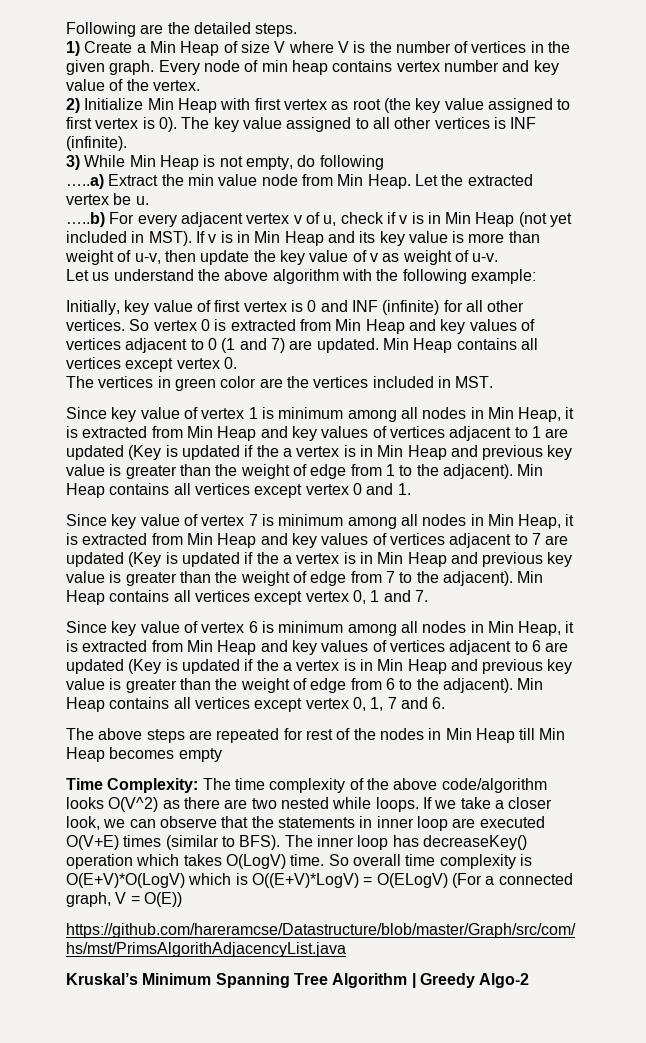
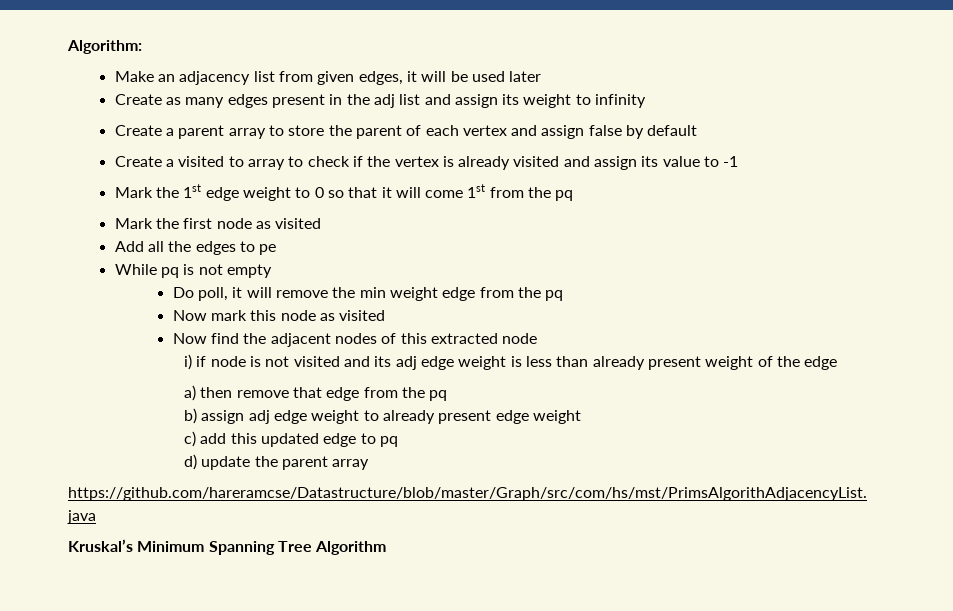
- Following are the detailed steps.
- 1) Create a Min Heap of size V where V is the number of vertices in the given graph. Every node of min heap contains vertex number and key value of the vertex.
- 2) Initialize Min Heap with first vertex as root (the key value assigned to first vertex is 0). The key value assigned to all other vertices is INF (infinite).
- 3) While Min Heap is not empty, do following
- …..a) Extract the min value node from Min Heap. Let the extracted vertex be u.
- …..b) For every adjacent vertex v of u, check if v is in Min Heap (not yet included in MST). If v is in Min Heap and its key value is more than weight of u-v, then update the key value of v as weight of u-v.
- Let us understand the above algorithm with the following example:
- Initially, key value of first vertex is 0 and INF (infinite) for all other vertices. So vertex 0 is extracted from Min Heap and key values of vertices adjacent to 0 (1 and 7) are updated. Min Heap contains all vertices except vertex 0.
- The vertices in green color are the vertices included in MST.
- Since key value of vertex 1 is minimum among all nodes in Min Heap, it is extracted from Min Heap and key values of vertices adjacent to 1 are updated (Key is updated if the a vertex is in Min Heap and previous key value is greater than the weight of edge from 1 to the adjacent). Min Heap contains all vertices except vertex 0 and 1.
- Since key value of vertex 7 is minimum among all nodes in Min Heap, it is extracted from Min Heap and key values of vertices adjacent to 7 are updated (Key is updated if the a vertex is in Min Heap and previous key value is greater than the weight of edge from 7 to the adjacent). Min Heap contains all vertices except vertex 0, 1 and 7.
- Since key value of vertex 6 is minimum among all nodes in Min Heap, it is extracted from Min Heap and key values of vertices adjacent to 6 are updated (Key is updated if the a vertex is in Min Heap and previous key value is greater than the weight of edge from 6 to the adjacent). Min Heap contains all vertices except vertex 0, 1, 7 and 6.
- The above steps are repeated for rest of the nodes in Min Heap till Min Heap becomes empty
- Time Complexity: The time complexity of the above code/algorithm looks O(V^2) as there are two nested while loops. If we take a closer look, we can observe that the statements in inner loop are executed O(V+E) times (similar to BFS). The inner loop has decreaseKey() operation which takes O(LogV) time. So overall time complexity is O(E+V)*O(LogV) which is O((E+V)*LogV) = O(ELogV) (For a connected graph, V = O(E))
+ Algorithm:
+ Make an adjacency list from given edges, it will be used later
+ Create as many edges present in the adj list and assign its weight to infinity
+ Create a parent array to store the parent of each vertex and assign false by default
+ Create a visited to array to check if the vertex is already visited and assign its value to -1
+ Mark the 1st edge weight to 0 so that it will come 1st from the pq
+ Mark the first node as visited
+ Add all the edges to pe
+ While pq is not empty
+ Do poll, it will remove the min weight edge from the pq
+ Now mark this node as visited
+ Now find the adjacent nodes of this extracted node
+ i) if node is not visited and its adj edge weight is less than already present weight of the edge
+ a) then remove that edge from the pq
+ b) assign adj edge weight to already present edge weight
+ c) add this updated edge to pq
+ d) update the parent array
- Kruskal’s Minimum Spanning Tree Algorithm | Greedy Algo-2
+ Kruskal’s Minimum Spanning Tree Algorithm

